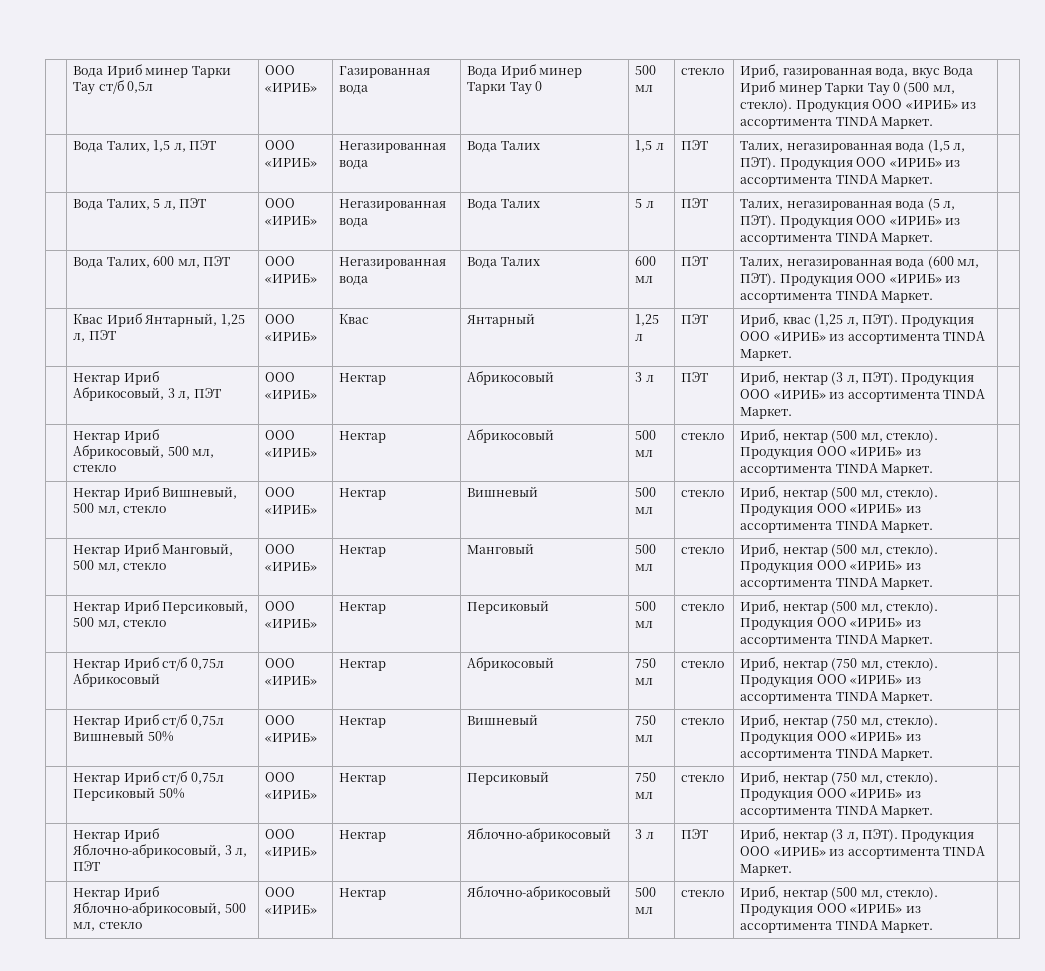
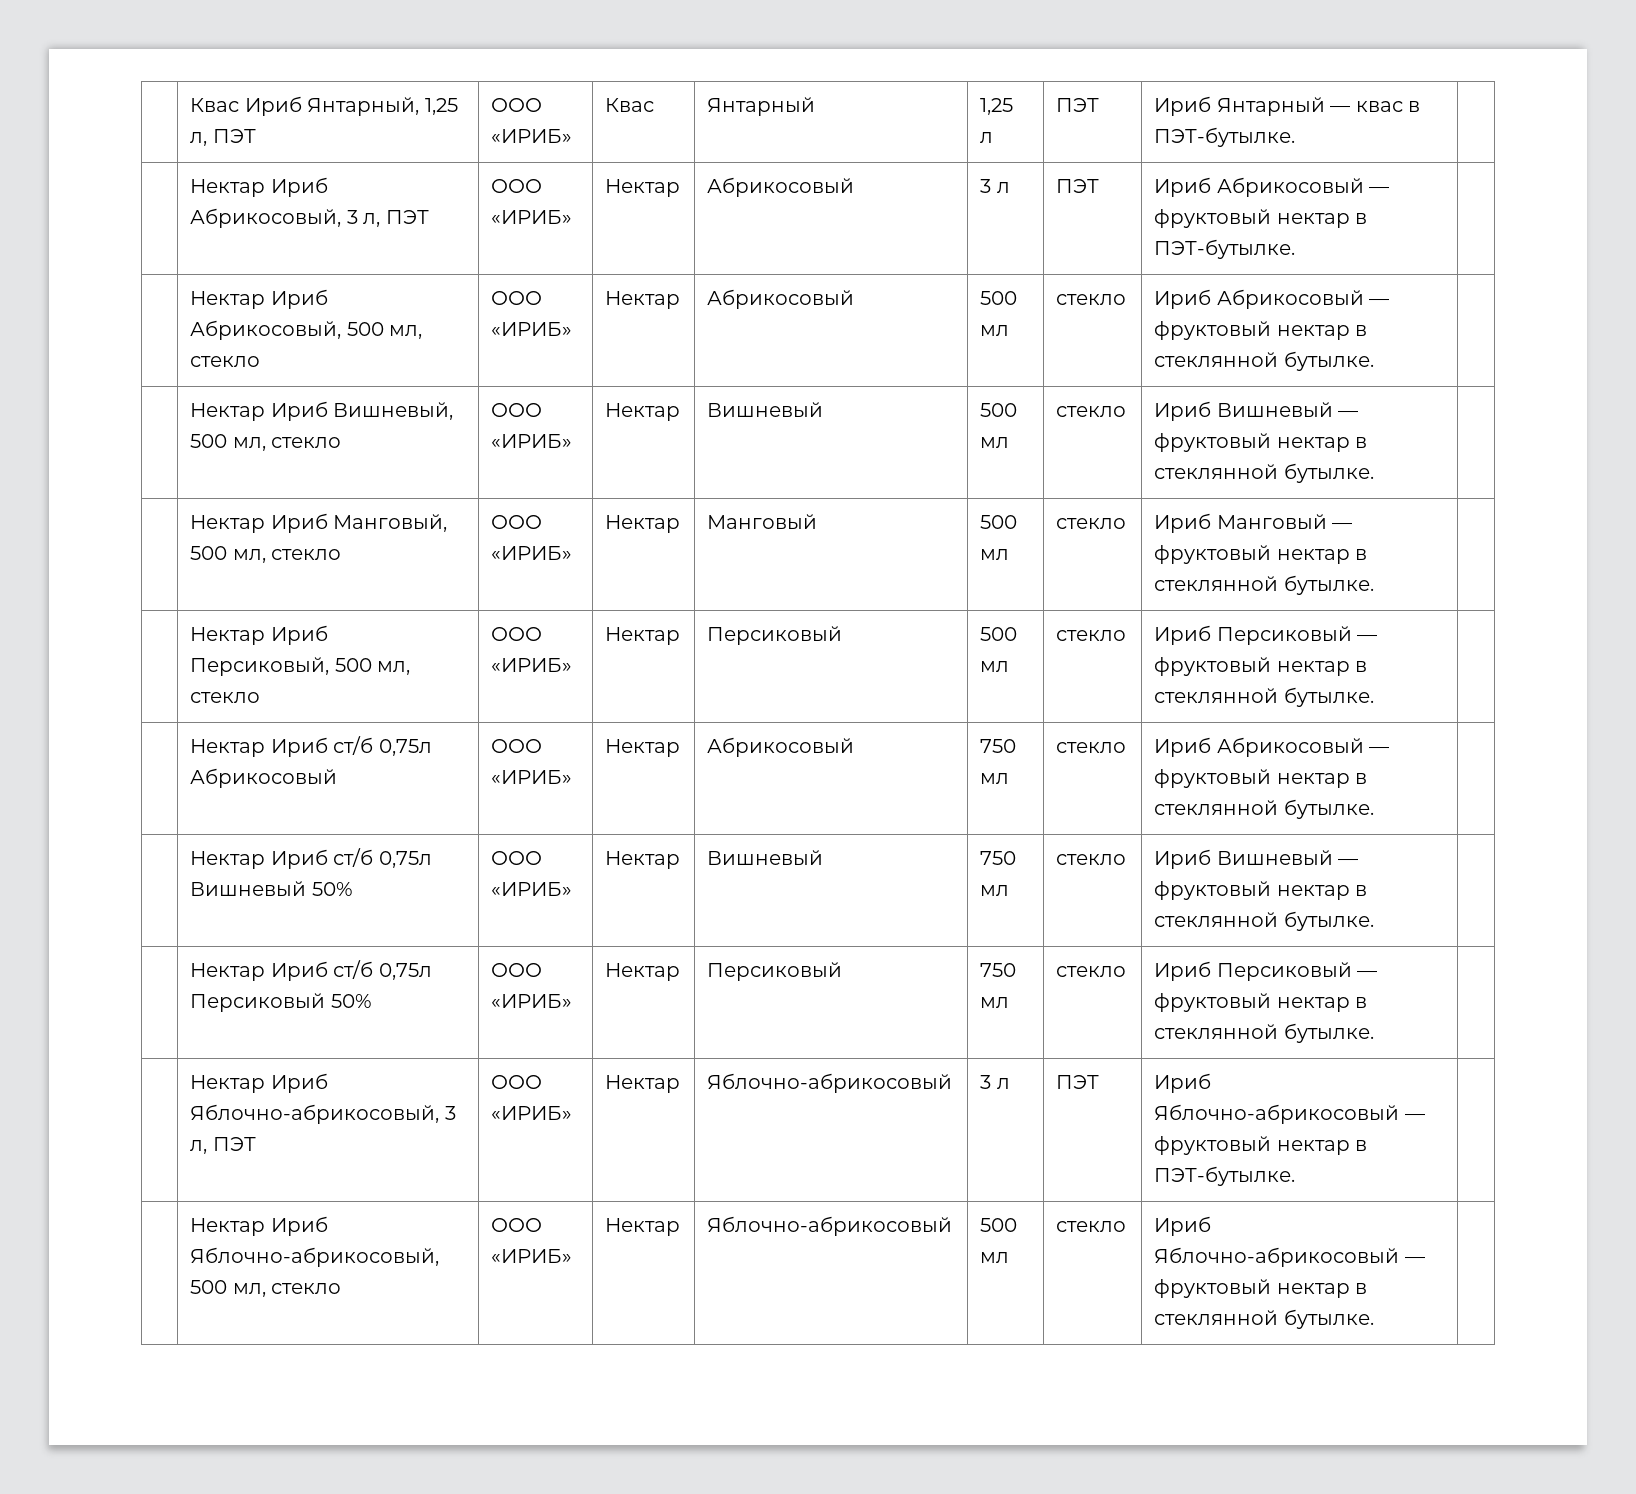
- | Вода Ириб минер Тарки Тау ст/б 0,5л | ООО «ИРИБ» | Газированная вода | Вода Ириб минер Тарки Тау 0 | 500 мл | стекло | Ириб, газированная вода, вкус Вода Ириб минер Тарки Тау 0 (500 мл, стекло). Продукция ООО «ИРИБ» из ассортимента TINDA Маркет. |
- | Вода Талих, 1,5 л, ПЭТ | ООО «ИРИБ» | Негазированная вода | Вода Талих | 1,5 л | ПЭТ | Талих, негазированная вода (1,5 л, ПЭТ). Продукция ООО «ИРИБ» из ассортимента TINDA Маркет. |
- | Вода Талих, 5 л, ПЭТ | ООО «ИРИБ» | Негазированная вода | Вода Талих | 5 л | ПЭТ | Талих, негазированная вода (5 л, ПЭТ). Продукция ООО «ИРИБ» из ассортимента TINDA Маркет. |
- | Вода Талих, 600 мл, ПЭТ | ООО «ИРИБ» | Негазированная вода | Вода Талих | 600 мл | ПЭТ | Талих, негазированная вода (600 мл, ПЭТ). Продукция ООО «ИРИБ» из ассортимента TINDA Маркет. |
- | Квас Ириб Янтарный, 1,25 л, ПЭТ | ООО «ИРИБ» | Квас | Янтарный | 1,25 л | ПЭТ | Ириб, квас (1,25 л, ПЭТ). Продукция ООО «ИРИБ» из ассортимента TINDA Маркет. |
+ | Квас Ириб Янтарный, 1,25 л, ПЭТ | ООО «ИРИБ» | Квас | Янтарный | 1,25 л | ПЭТ | Ириб Янтарный — квас в ПЭТ-бутылке. |
- | Нектар Ириб Абрикосовый, 3 л, ПЭТ | ООО «ИРИБ» | Нектар | Абрикосовый | 3 л | ПЭТ | Ириб, нектар (3 л, ПЭТ). Продукция ООО «ИРИБ» из ассортимента TINDA Маркет. |
+ | Нектар Ириб Абрикосовый, 3 л, ПЭТ | ООО «ИРИБ» | Нектар | Абрикосовый | 3 л | ПЭТ | Ириб Абрикосовый — фруктовый нектар в ПЭТ-бутылке. |
- | Нектар Ириб Абрикосовый, 500 мл, стекло | ООО «ИРИБ» | Нектар | Абрикосовый | 500 мл | стекло | Ириб, нектар (500 мл, стекло). Продукция ООО «ИРИБ» из ассортимента TINDA Маркет. |
+ | Нектар Ириб Абрикосовый, 500 мл, стекло | ООО «ИРИБ» | Нектар | Абрикосовый | 500 мл | стекло | Ириб Абрикосовый — фруктовый нектар в стеклянной бутылке. |
- | Нектар Ириб Вишневый, 500 мл, стекло | ООО «ИРИБ» | Нектар | Вишневый | 500 мл | стекло | Ириб, нектар (500 мл, стекло). Продукция ООО «ИРИБ» из ассортимента TINDA Маркет. |
+ | Нектар Ириб Вишневый, 500 мл, стекло | ООО «ИРИБ» | Нектар | Вишневый | 500 мл | стекло | Ириб Вишневый — фруктовый нектар в стеклянной бутылке. |
- | Нектар Ириб Манговый, 500 мл, стекло | ООО «ИРИБ» | Нектар | Манговый | 500 мл | стекло | Ириб, нектар (500 мл, стекло). Продукция ООО «ИРИБ» из ассортимента TINDA Маркет. |
+ | Нектар Ириб Манговый, 500 мл, стекло | ООО «ИРИБ» | Нектар | Манговый | 500 мл | стекло | Ириб Манговый — фруктовый нектар в стеклянной бутылке. |
- | Нектар Ириб Персиковый, 500 мл, стекло | ООО «ИРИБ» | Нектар | Персиковый | 500 мл | стекло | Ириб, нектар (500 мл, стекло). Продукция ООО «ИРИБ» из ассортимента TINDA Маркет. |
+ | Нектар Ириб Персиковый, 500 мл, стекло | ООО «ИРИБ» | Нектар | Персиковый | 500 мл | стекло | Ириб Персиковый — фруктовый нектар в стеклянной бутылке. |
- | Нектар Ириб ст/б 0,75л Абрикосовый | ООО «ИРИБ» | Нектар | Абрикосовый | 750 мл | стекло | Ириб, нектар (750 мл, стекло). Продукция ООО «ИРИБ» из ассортимента TINDA Маркет. |
+ | Нектар Ириб ст/б 0,75л Абрикосовый | ООО «ИРИБ» | Нектар | Абрикосовый | 750 мл | стекло | Ириб Абрикосовый — фруктовый нектар в стеклянной бутылке. |
- | Нектар Ириб ст/б 0,75л Вишневый 50% | ООО «ИРИБ» | Нектар | Вишневый | 750 мл | стекло | Ириб, нектар (750 мл, стекло). Продукция ООО «ИРИБ» из ассортимента TINDA Маркет. |
+ | Нектар Ириб ст/б 0,75л Вишневый 50% | ООО «ИРИБ» | Нектар | Вишневый | 750 мл | стекло | Ириб Вишневый — фруктовый нектар в стеклянной бутылке. |
- | Нектар Ириб ст/б 0,75л Персиковый 50% | ООО «ИРИБ» | Нектар | Персиковый | 750 мл | стекло | Ириб, нектар (750 мл, стекло). Продукция ООО «ИРИБ» из ассортимента TINDA Маркет. |
+ | Нектар Ириб ст/б 0,75л Персиковый 50% | ООО «ИРИБ» | Нектар | Персиковый | 750 мл | стекло | Ириб Персиковый — фруктовый нектар в стеклянной бутылке. |
- | Нектар Ириб Яблочно-абрикосовый, 3 л, ПЭТ | ООО «ИРИБ» | Нектар | Яблочно-абрикосовый | 3 л | ПЭТ | Ириб, нектар (3 л, ПЭТ). Продукция ООО «ИРИБ» из ассортимента TINDA Маркет. |
+ | Нектар Ириб Яблочно-абрикосовый, 3 л, ПЭТ | ООО «ИРИБ» | Нектар | Яблочно-абрикосовый | 3 л | ПЭТ | Ириб Яблочно-абрикосовый — фруктовый нектар в ПЭТ-бутылке. |
- | Нектар Ириб Яблочно-абрикосовый, 500 мл, стекло | ООО «ИРИБ» | Нектар | Яблочно-абрикосовый | 500 мл | стекло | Ириб, нектар (500 мл, стекло). Продукция ООО «ИРИБ» из ассортимента TINDA Маркет. |
+ | Нектар Ириб Яблочно-абрикосовый, 500 мл, стекло | ООО «ИРИБ» | Нектар | Яблочно-абрикосовый | 500 мл | стекло | Ириб Яблочно-абрикосовый — фруктовый нектар в стеклянной бутылке. |

